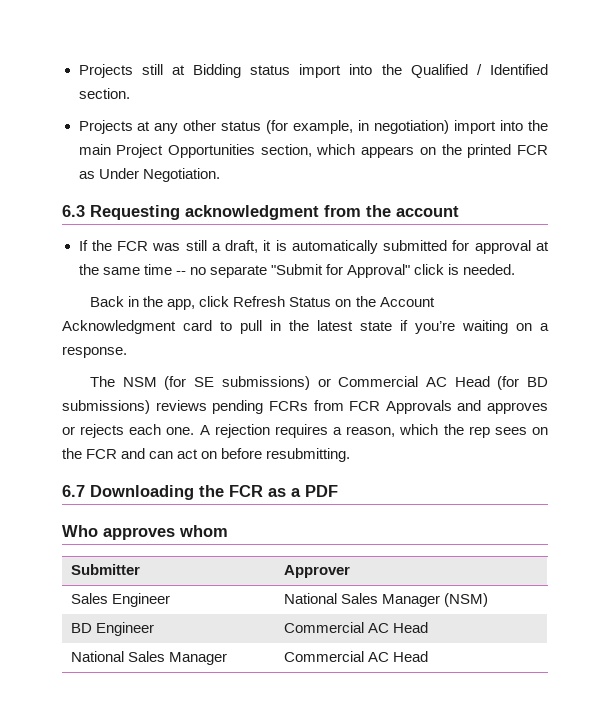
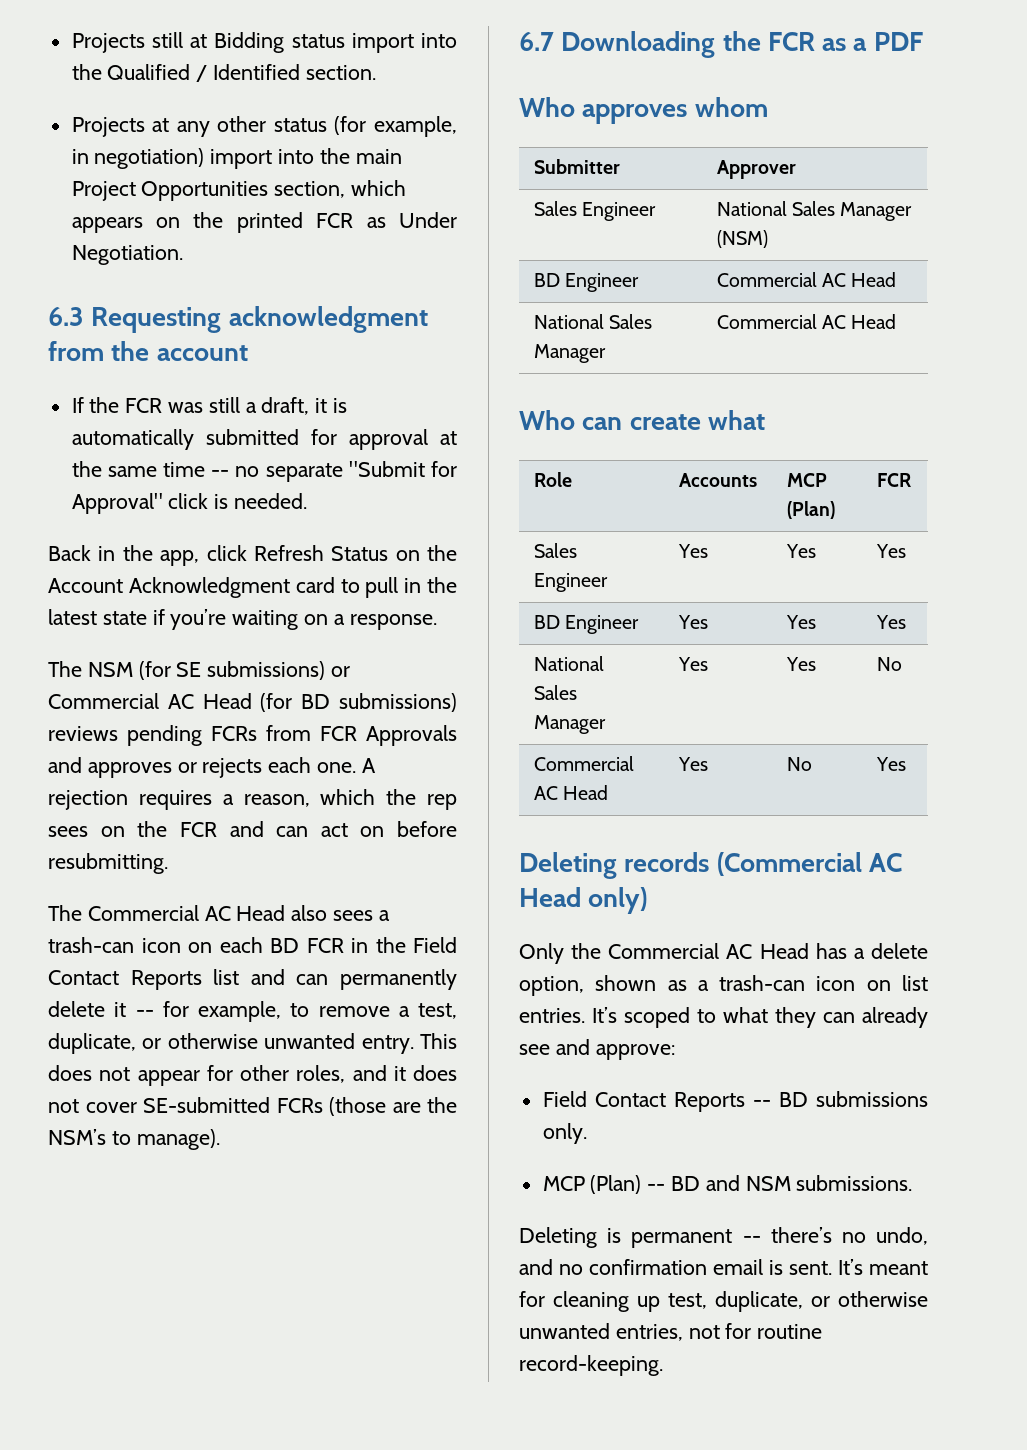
+ The Commercial AC Head also sees a trash-can icon on each BD FCR in the Field Contact Reports list and can permanently delete it -- for example, to remove a test, duplicate, or otherwise unwanted entry. This does not appear for other roles, and it does not cover SE-submitted FCRs (those are the NSM’s to manage).
+ Who can create what
+ Role | Accounts | MCP (Plan) | FCR
+ Sales Engineer | Yes | Yes | Yes
+ BD Engineer | Yes | Yes | Yes
+ National Sales Manager | Yes | Yes | No
+ Commercial AC Head | Yes | No | Yes
+ Deleting records (Commercial AC Head only)
+ Only the Commercial AC Head has a delete option, shown as a trash-can icon on list entries. It’s scoped to what they can already see and approve:
+ Field Contact Reports -- BD submissions only.
+ MCP (Plan) -- BD and NSM submissions.
+ Deleting is permanent -- there’s no undo, and no confirmation email is sent. It’s meant for cleaning up test, duplicate, or otherwise unwanted entries, not for routine record-keeping.

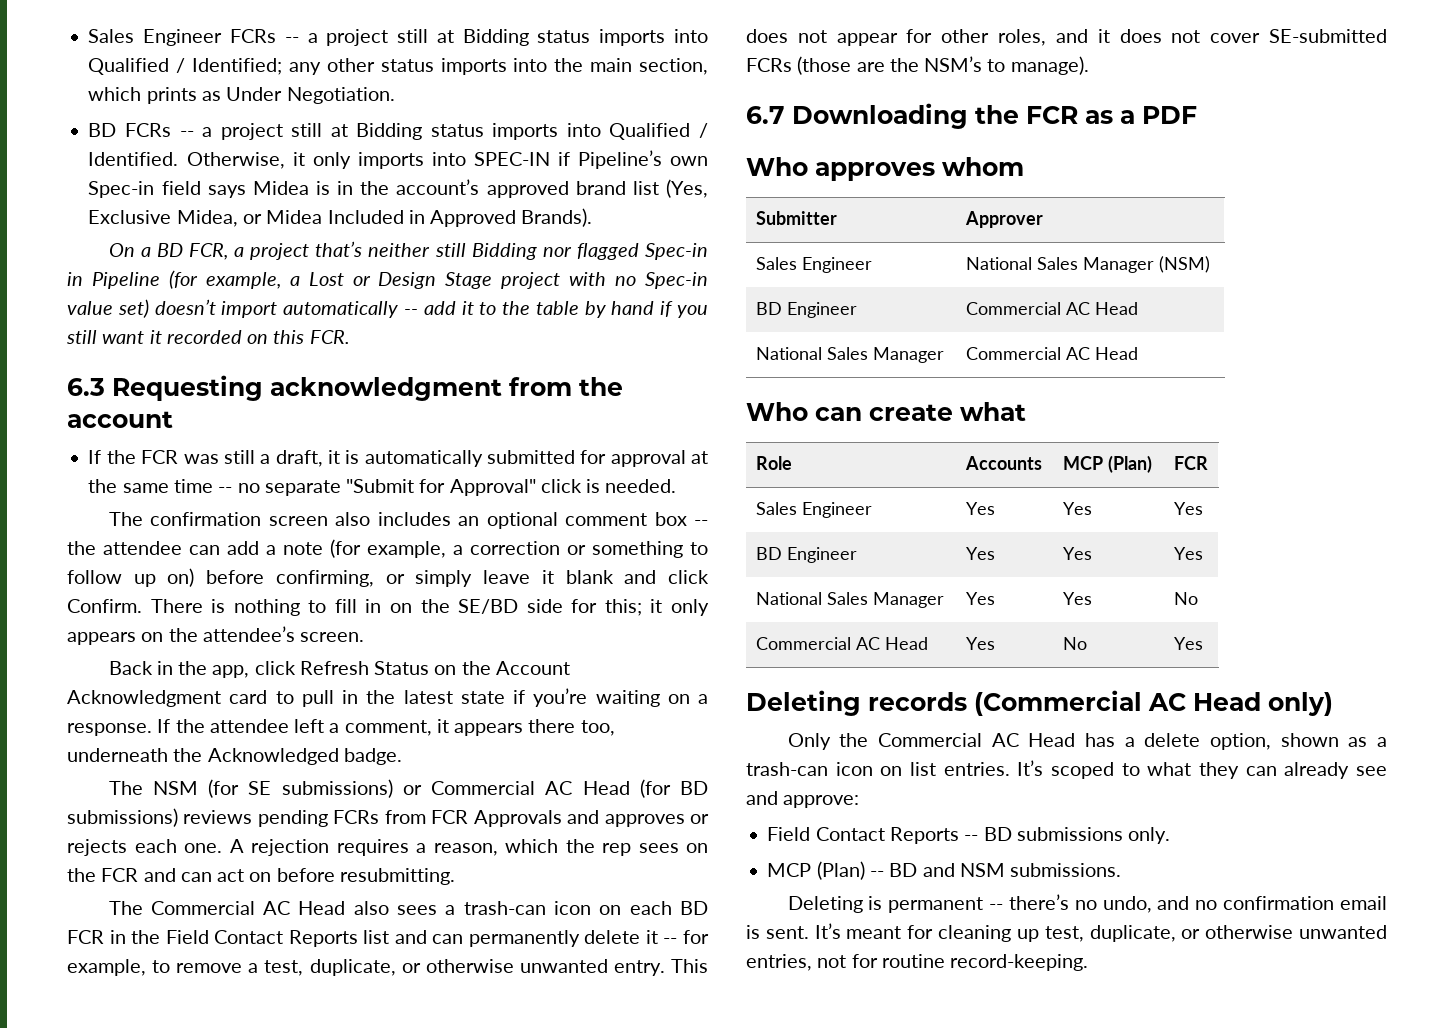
- Projects still at Bidding status import into the Qualified / Identified section.
- Projects at any other status (for example, in negotiation) import into the main Project Opportunities section, which appears on the printed FCR as Under Negotiation.
+ Sales Engineer FCRs -- a project still at Bidding status imports into Qualified / Identified; any other status imports into the main section, which prints as Under Negotiation.
+ BD FCRs -- a project still at Bidding status imports into Qualified / Identified. Otherwise, it only imports into SPEC-IN if Pipeline’s own Spec-in field says Midea is in the account’s approved brand list (Yes, Exclusive Midea, or Midea Included in Approved Brands).
+ On a BD FCR, a project that’s neither still Bidding nor flagged Spec-in in Pipeline (for example, a Lost or Design Stage project with no Spec-in value set) doesn’t import automatically -- add it to the table by hand if you still want it recorded on this FCR.
+ The confirmation screen also includes an optional comment box -- the attendee can add a note (for example, a correction or something to follow up on) before confirming, or simply leave it blank and click Confirm. There is nothing to fill in on the SE/BD side for this; it only appears on the attendee’s screen.
+ If the attendee left a comment, it appears there too, underneath the Acknowledged badge.

